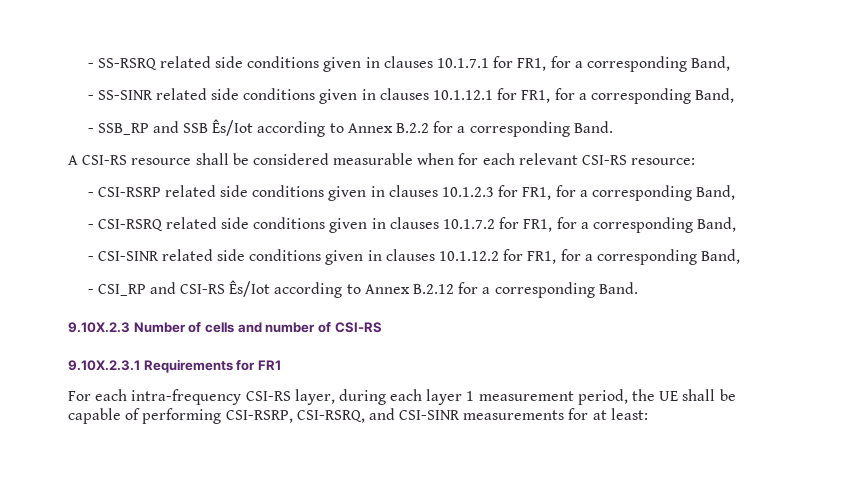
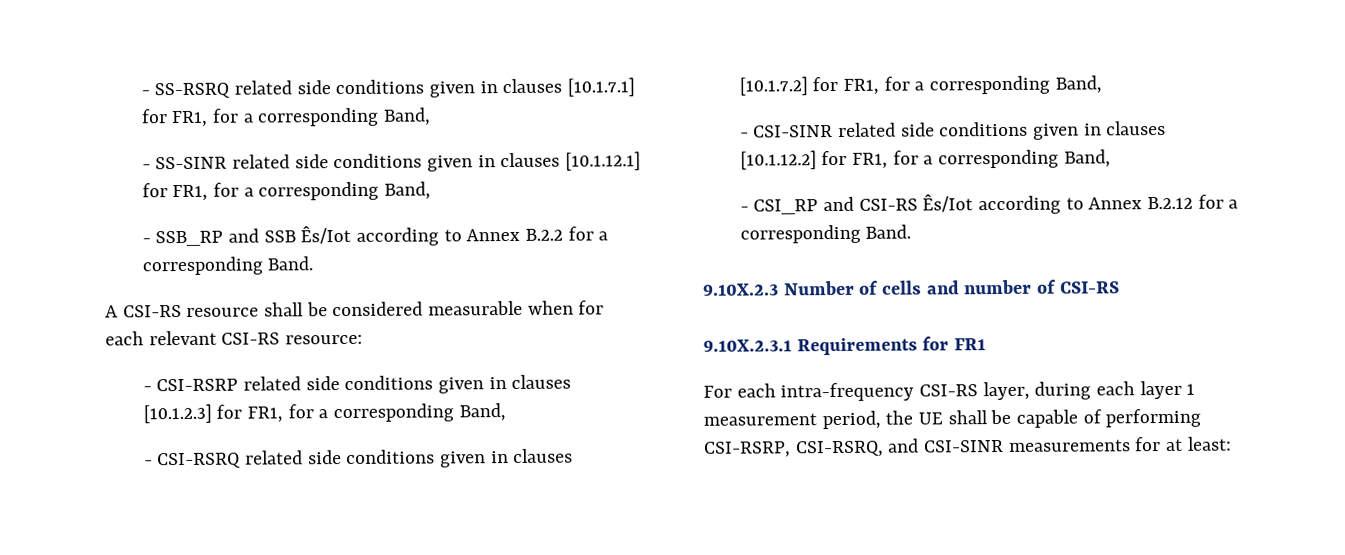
- - SS-RSRQ related side conditions given in clauses 10.1.7.1 for FR1, for a corresponding Band,
+ - SS-RSRQ related side conditions given in clauses [10.1.7.1] for FR1, for a corresponding Band,
- - SS-SINR related side conditions given in clauses 10.1.12.1 for FR1, for a corresponding Band,
+ - SS-SINR related side conditions given in clauses [10.1.12.1] for FR1, for a corresponding Band,
- - CSI-RSRP related side conditions given in clauses 10.1.2.3 for FR1, for a corresponding Band,
+ - CSI-RSRP related side conditions given in clauses [10.1.2.3] for FR1, for a corresponding Band,
- - CSI-RSRQ related side conditions given in clauses 10.1.7.2 for FR1, for a corresponding Band,
+ - CSI-RSRQ related side conditions given in clauses [10.1.7.2] for FR1, for a corresponding Band,
- - CSI-SINR related side conditions given in clauses 10.1.12.2 for FR1, for a corresponding Band,
+ - CSI-SINR related side conditions given in clauses [10.1.12.2] for FR1, for a corresponding Band,

